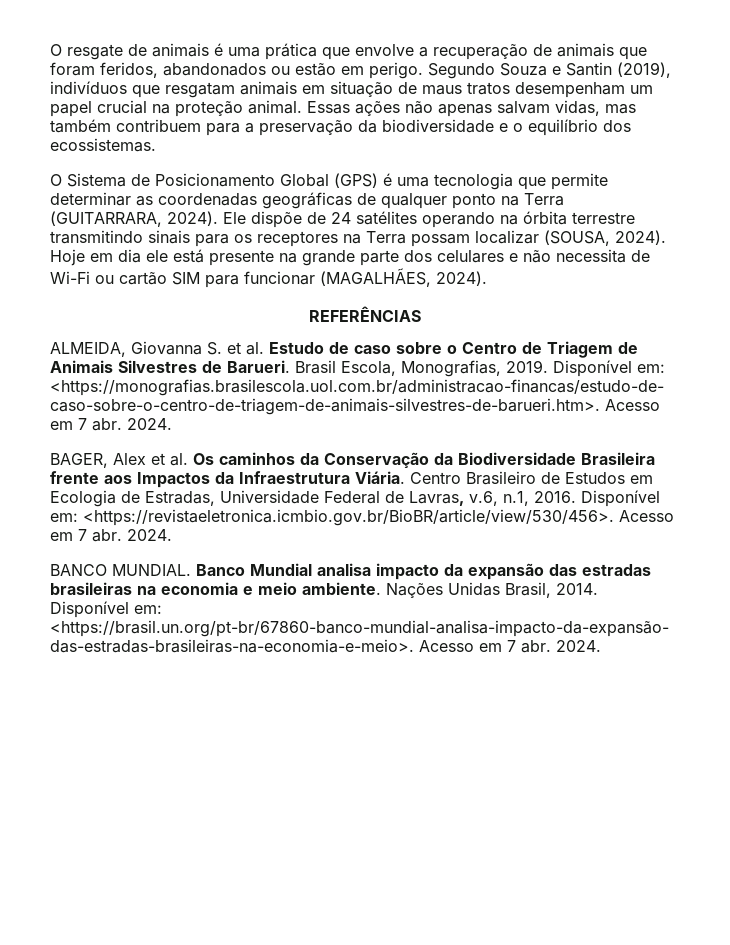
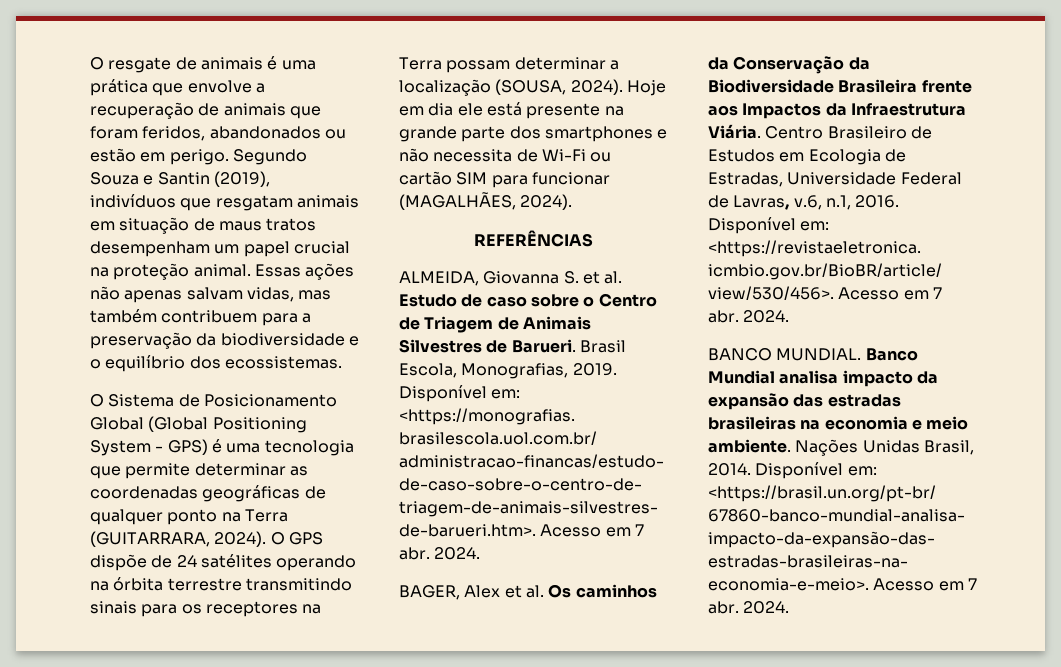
- O Sistema de Posicionamento Global (GPS) é uma tecnologia que permite determinar as coordenadas geográficas de qualquer ponto na Terra (GUITARRARA, 2024).
+ O Sistema de Posicionamento Global (Global Positioning System - GPS) é uma tecnologia que permite determinar as coordenadas geográficas de qualquer ponto na Terra (GUITARRARA, 2024).
- Ele dispõe de 24 satélites operando na órbita terrestre transmitindo sinais para os receptores na Terra possam localizar (SOUSA, 2024).
+ O GPS dispõe de 24 satélites operando na órbita terrestre transmitindo sinais para os receptores na Terra possam determinar a localização (SOUSA, 2024).
- Hoje em dia ele está presente na grande parte dos celulares e não necessita de Wi-Fi ou cartão SIM para funcionar (MAGALHÃES, 2024).
+ Hoje em dia ele está presente na grande parte dos smartphones e não necessita de Wi-Fi ou cartão SIM para funcionar (MAGALHÃES, 2024).

